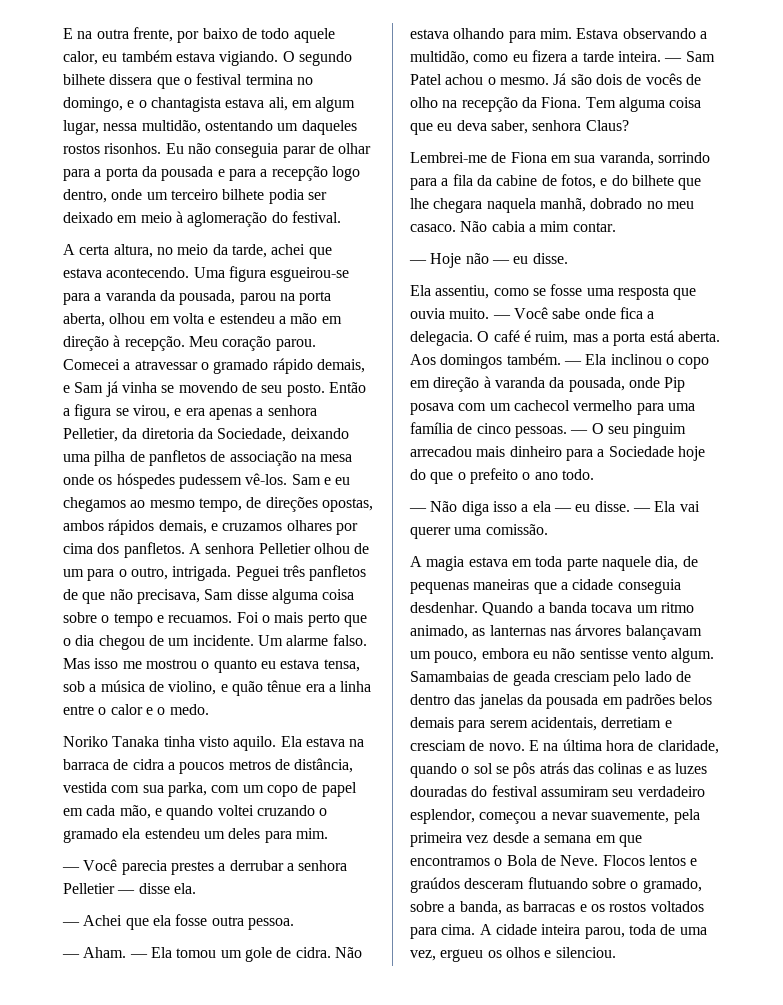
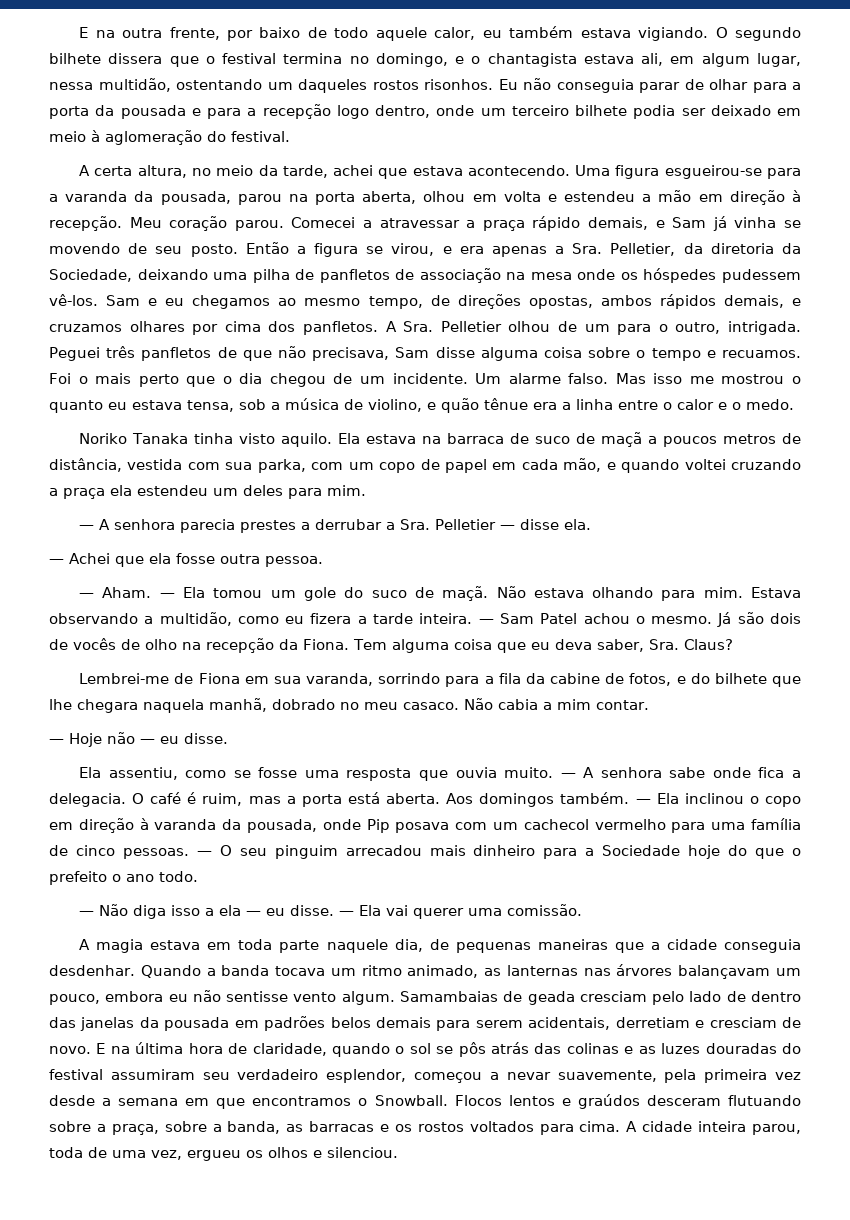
- Comecei a atravessar o gramado rápido demais, e Sam já vinha se movendo de seu posto.
+ Comecei a atravessar a praça rápido demais, e Sam já vinha se movendo de seu posto.
- Então a figura se virou, e era apenas a senhora Pelletier, da diretoria da Sociedade, deixando uma pilha de panfletos de associação na mesa onde os hóspedes pudessem vê-los.
+ Então a figura se virou, e era apenas a Sra. Pelletier, da diretoria da Sociedade, deixando uma pilha de panfletos de associação na mesa onde os hóspedes pudessem vê-los.
- A senhora Pelletier olhou de um para o outro, intrigada.
+ A Sra. Pelletier olhou de um para o outro, intrigada.
- Ela estava na barraca de cidra a poucos metros de distância, vestida com sua parka, com um copo de papel em cada mão, e quando voltei cruzando o gramado ela estendeu um deles para mim.
+ Ela estava na barraca de suco de maçã a poucos metros de distância, vestida com sua parka, com um copo de papel em cada mão, e quando voltei cruzando a praça ela estendeu um deles para mim.
- — Você parecia prestes a derrubar a senhora Pelletier — disse ela.
+ — A senhora parecia prestes a derrubar a Sra. Pelletier — disse ela.
- — Ela tomou um gole de cidra.
+ — Ela tomou um gole do suco de maçã.
- Tem alguma coisa que eu deva saber, senhora Claus?
+ Tem alguma coisa que eu deva saber, Sra. Claus?
- — Você sabe onde fica a delegacia.
+ — A senhora sabe onde fica a delegacia.
- E na última hora de claridade, quando o sol se pôs atrás das colinas e as luzes douradas do festival assumiram seu verdadeiro esplendor, começou a nevar suavemente, pela primeira vez desde a semana em que encontramos o Bola de Neve.
+ E na última hora de claridade, quando o sol se pôs atrás das colinas e as luzes douradas do festival assumiram seu verdadeiro esplendor, começou a nevar suavemente, pela primeira vez desde a semana em que encontramos o Snowball.
- Flocos lentos e graúdos desceram flutuando sobre o gramado, sobre a banda, as barracas e os rostos voltados para cima.
+ Flocos lentos e graúdos desceram flutuando sobre a praça, sobre a banda, as barracas e os rostos voltados para cima.

